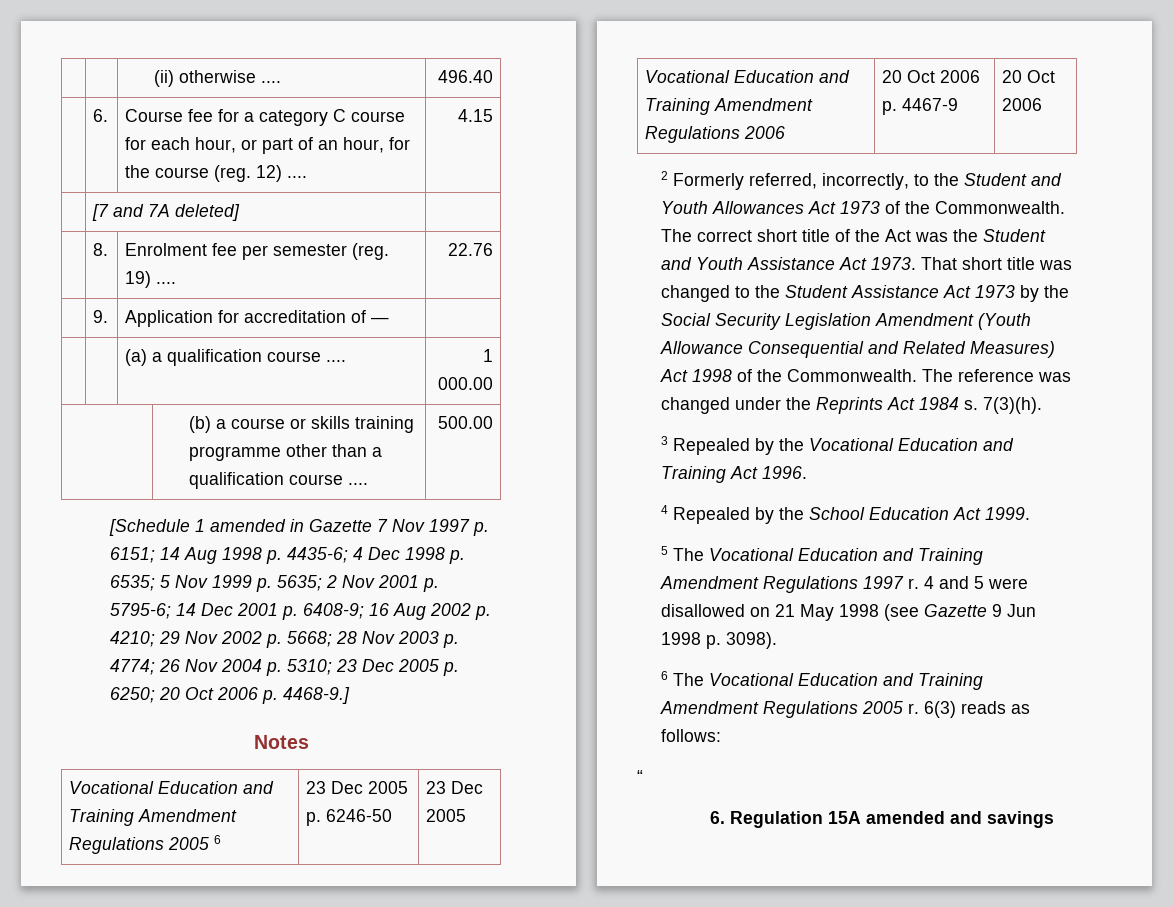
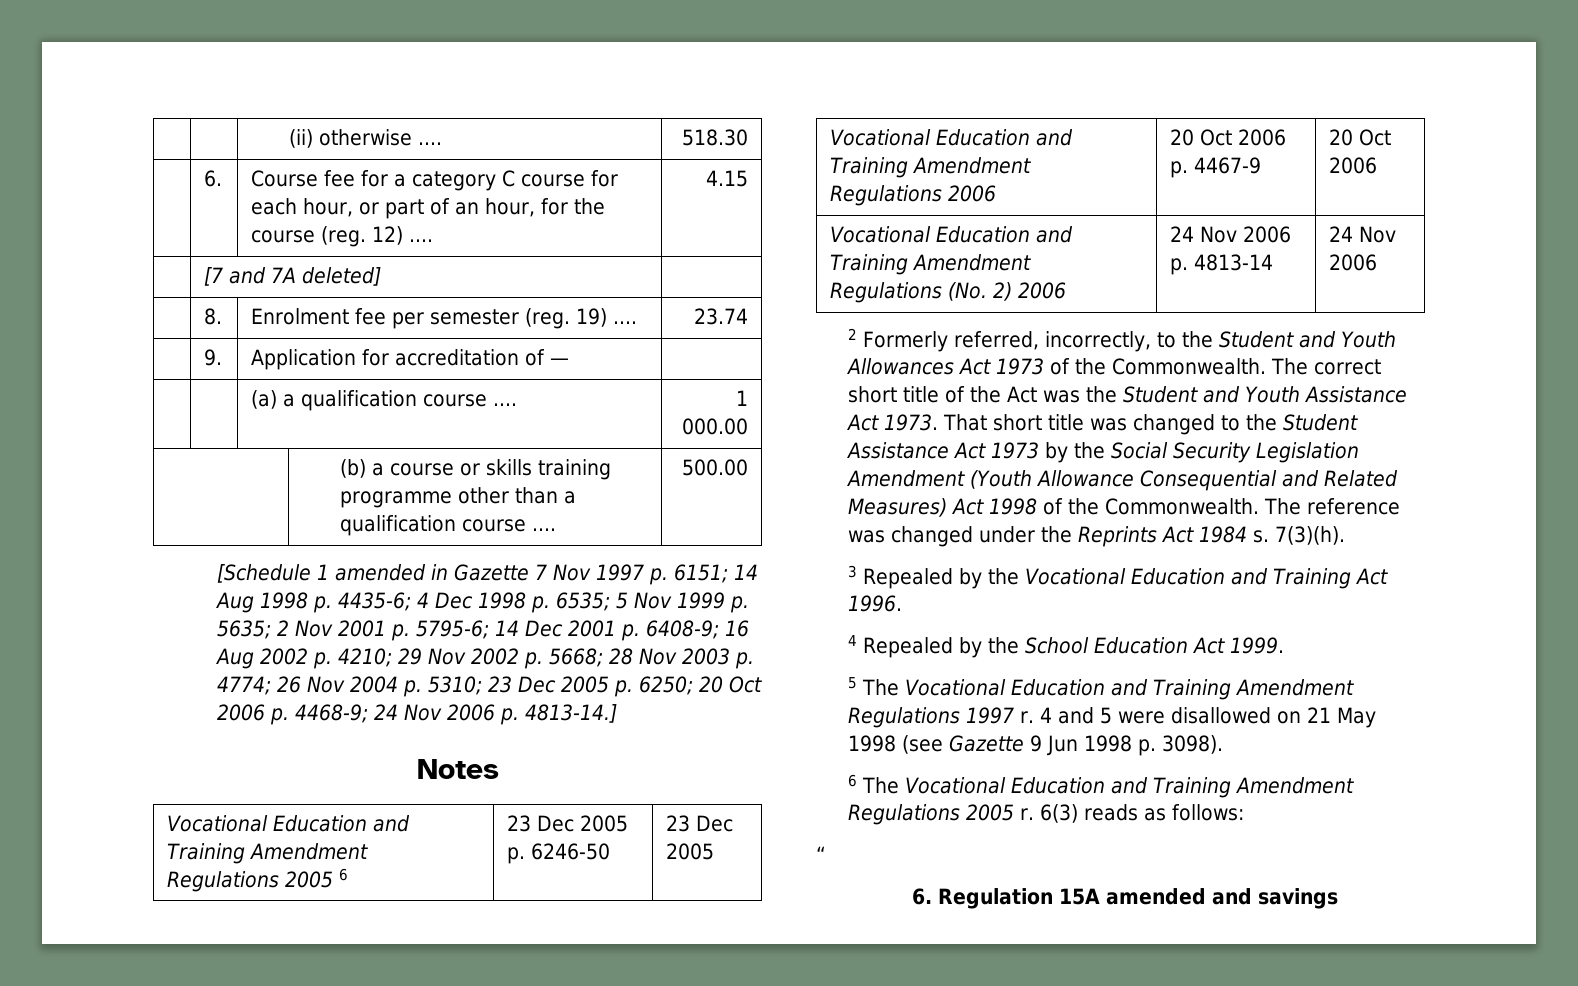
- | | (ii) otherwise .... | 496.40
+ | | (ii) otherwise .... | 518.30
- | 8. | Enrolment fee per semester (reg. 19) .... | 22.76
+ | 8. | Enrolment fee per semester (reg. 19) .... | 23.74
- 20 Oct 2006 p. 4468-9.]
+ 20 Oct 2006 p. 4468-9; 24 Nov 2006 p. 4813-14.]
+ Vocational Education and Training Amendment Regulations (No. 2) 2006 | 24 Nov 2006 p. 4813-14 | 24 Nov 2006

